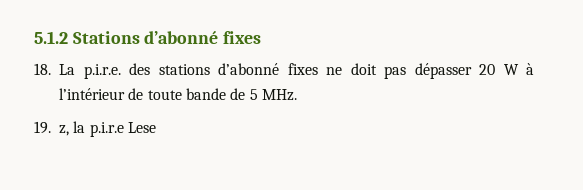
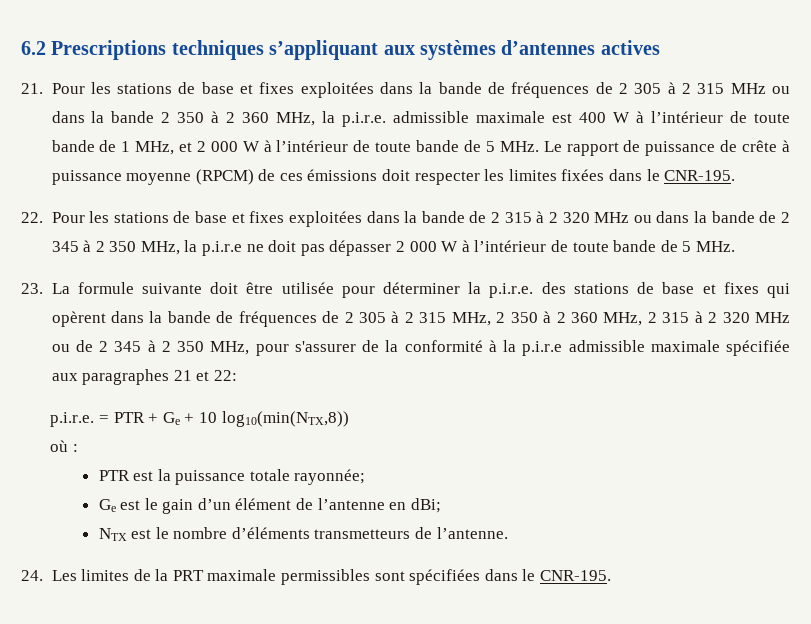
- 5.1.2 Stations d’abonné fixes
- 18. La p.i.r.e. des stations d’abonné fixes ne doit pas dépasser 20 W à l’intérieur de toute bande de 5 MHz.
+ 6.2 Prescriptions techniques s’appliquant aux systèmes d’antennes actives
+ 21. Pour les stations de base et fixes exploitées dans la bande de fréquences de 2 305 à 2 315 MHz ou dans la bande 2 350 à 2 360 MHz, la p.i.r.e. admissible maximale est 400 W à l’intérieur de toute bande de 1 MHz, et 2 000 W à l’intérieur de toute bande de 5 MHz. Le rapport de puissance de crête à puissance moyenne (RPCM) de ces émissions doit respecter les limites fixées dans le CNR-195.
+ 22. Pour les stations de base et fixes exploitées dans la bande de 2 315 à 2 320 MHz ou dans la bande de 2 345 à 2 350 MHz, la p.i.r.e ne doit pas dépasser 2 000 W à l’intérieur de toute bande de 5 MHz.
- 19. z, la p.i.r.e Lese
+ 23. La formule suivante doit être utilisée pour déterminer la p.i.r.e. des stations de base et fixes qui opèrent dans la bande de fréquences de 2 305 à 2 315 MHz, 2 350 à 2 360 MHz, 2 315 à 2 320 MHz ou de 2 345 à 2 350 MHz, pour s'assurer de la conformité à la p.i.r.e admissible maximale spécifiée aux paragraphes 21 et 22:
+ p.i.r.e. = PTR + Ge + 10 log10(min(NTX,8))
+ où :
+ PTR est la puissance totale rayonnée;
+ Ge est le gain d’un élément de l’antenne en dBi;
+ NTX est le nombre d’éléments transmetteurs de l’antenne.
+ 24. Les limites de la PRT maximale permissibles sont spécifiées dans le CNR-195.

